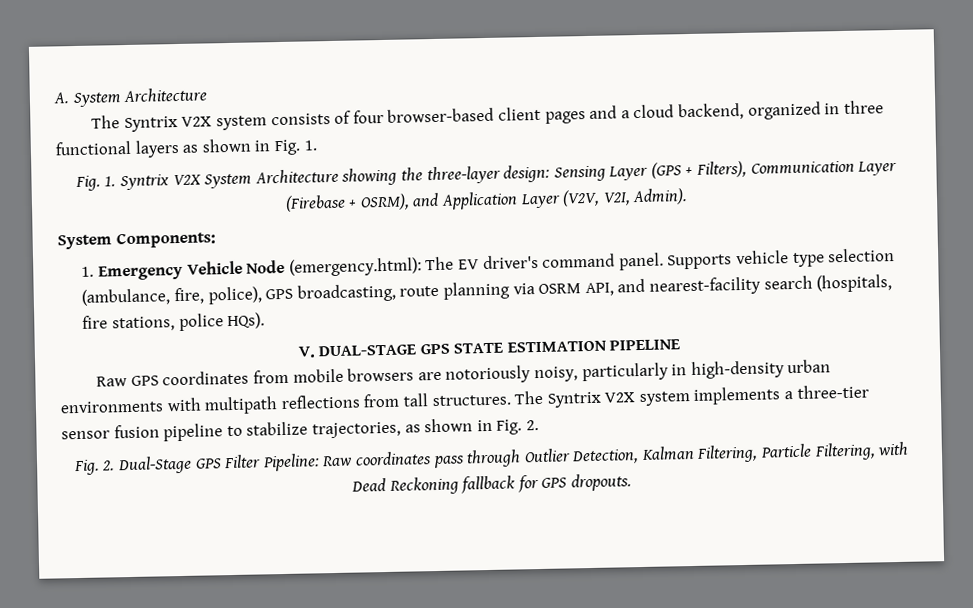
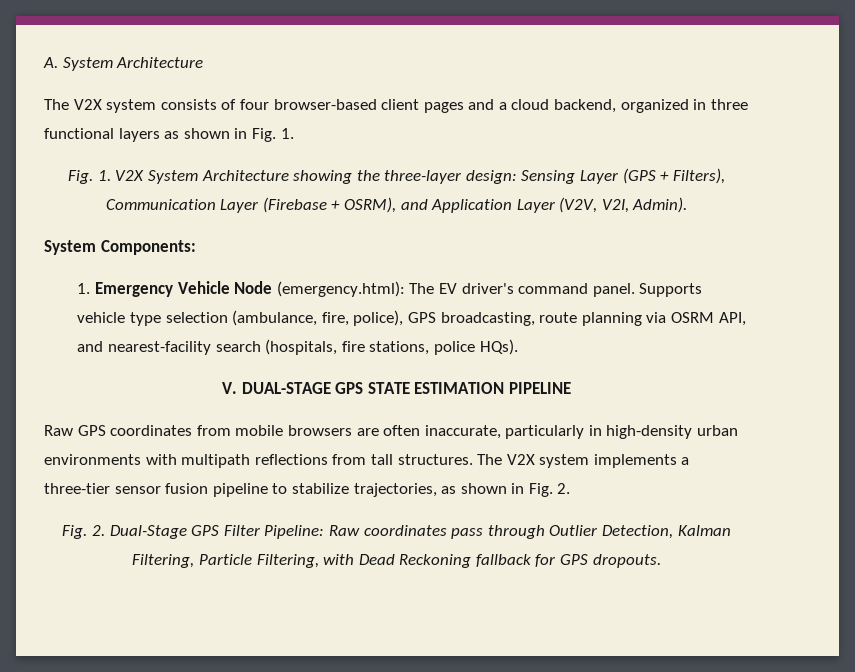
- The Syntrix V2X system consists of four browser-based client pages and a cloud backend, organized in three functional layers as shown in Fig. 1.
+ The V2X system consists of four browser-based client pages and a cloud backend, organized in three functional layers as shown in Fig. 1.
- Fig. 1. Syntrix V2X System Architecture showing the three-layer design: Sensing Layer (GPS + Filters), Communication Layer (Firebase + OSRM), and Application Layer (V2V, V2I, Admin).
+ Fig. 1. V2X System Architecture showing the three-layer design: Sensing Layer (GPS + Filters), Communication Layer (Firebase + OSRM), and Application Layer (V2V, V2I, Admin).
- Raw GPS coordinates from mobile browsers are notoriously noisy, particularly in high-density urban environments with multipath reflections from tall structures.
+ Raw GPS coordinates from mobile browsers are often inaccurate, particularly in high-density urban environments with multipath reflections from tall structures.
- The Syntrix V2X system implements a three-tier sensor fusion pipeline to stabilize trajectories, as shown in Fig. 2.
+ The V2X system implements a three-tier sensor fusion pipeline to stabilize trajectories, as shown in Fig. 2.

